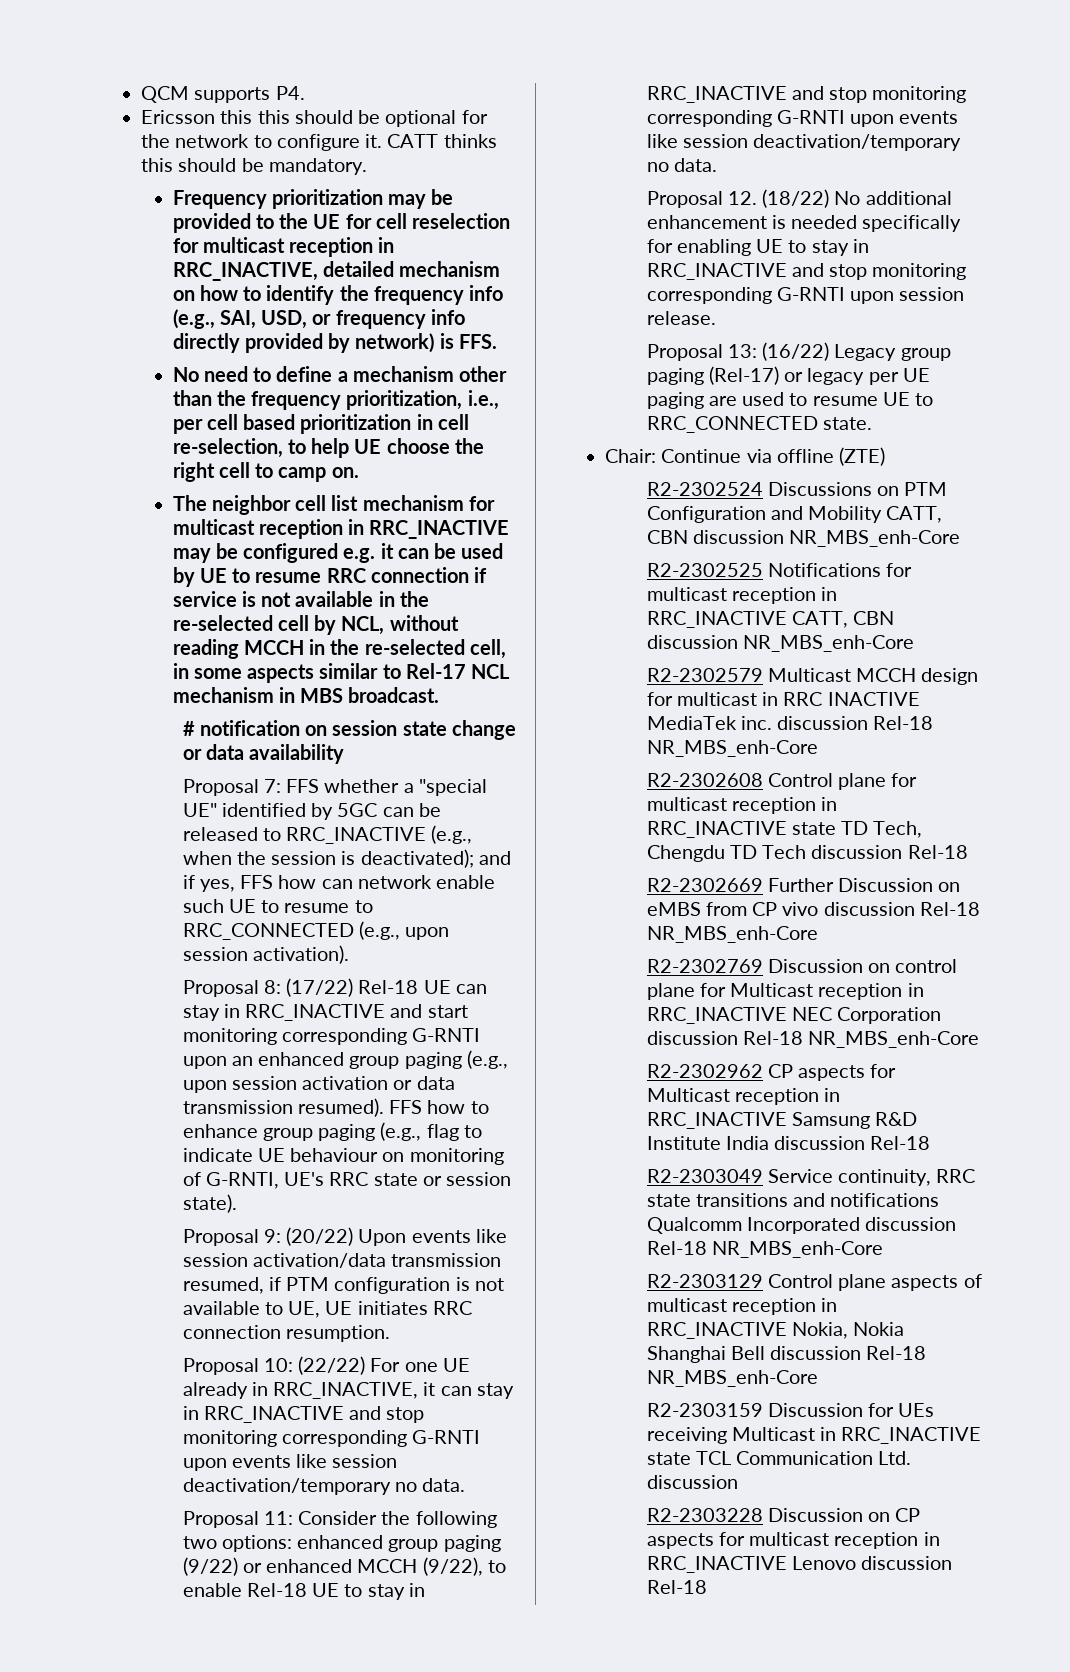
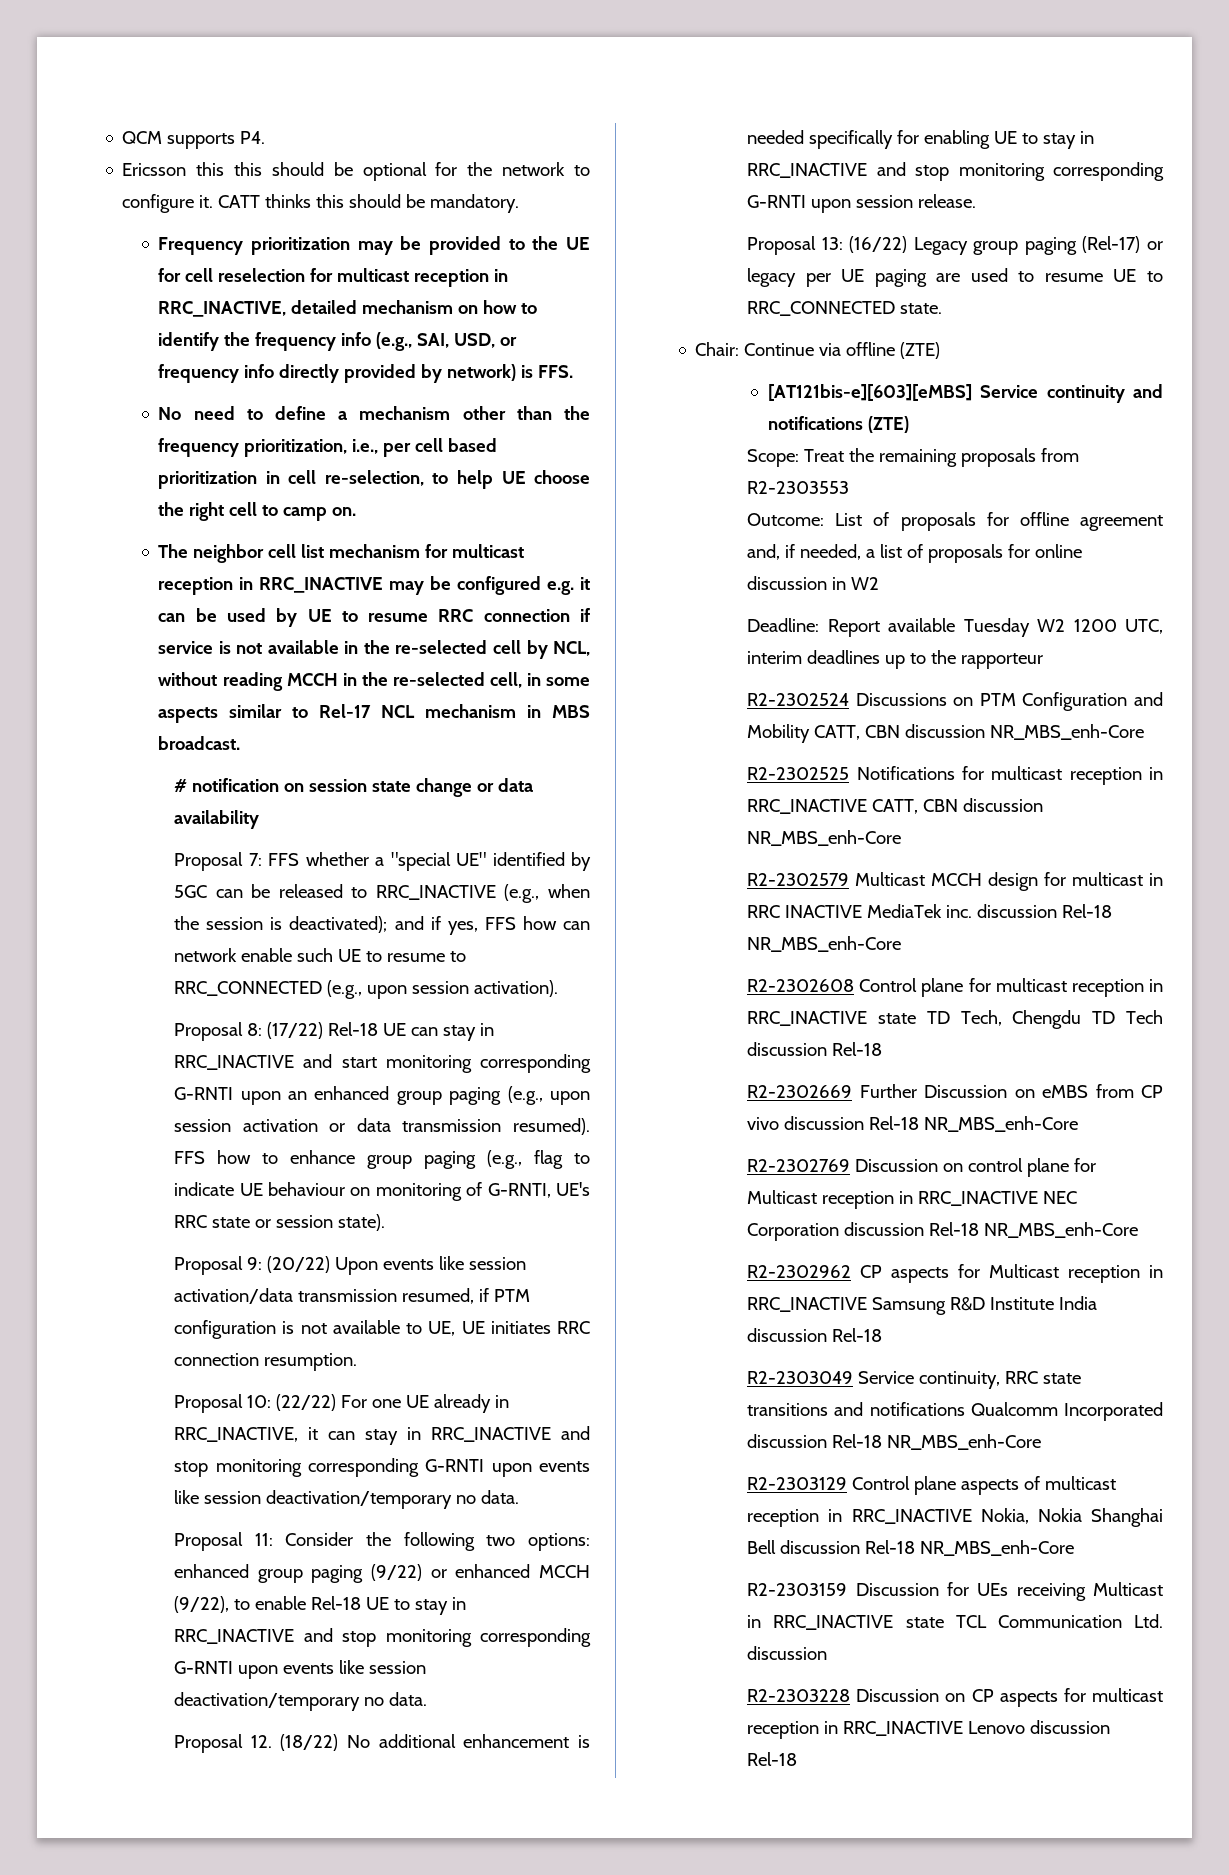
+ [AT121bis-e][603][eMBS] Service continuity and notifications (ZTE)
+ Scope: Treat the remaining proposals from R2-2303553
+ Outcome: List of proposals for offline agreement and, if needed, a list of proposals for online discussion in W2
+ Deadline: Report available Tuesday W2 1200 UTC, interim deadlines up to the rapporteur

